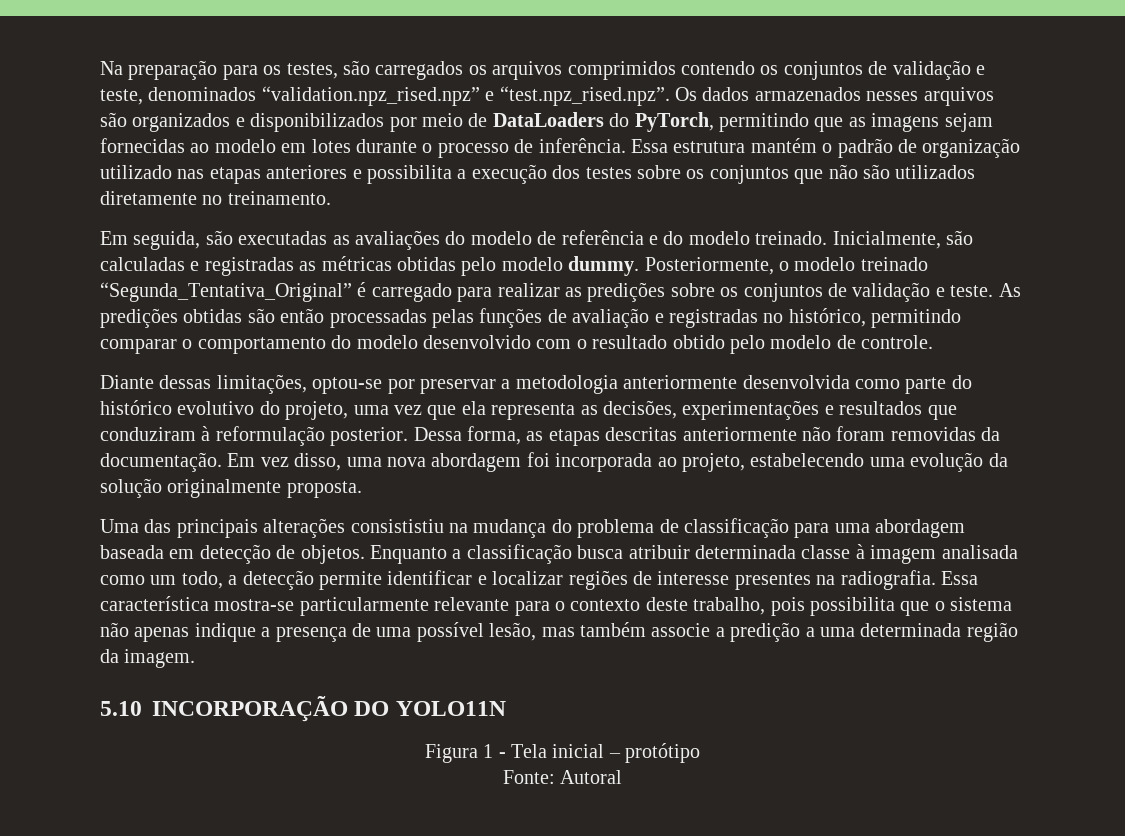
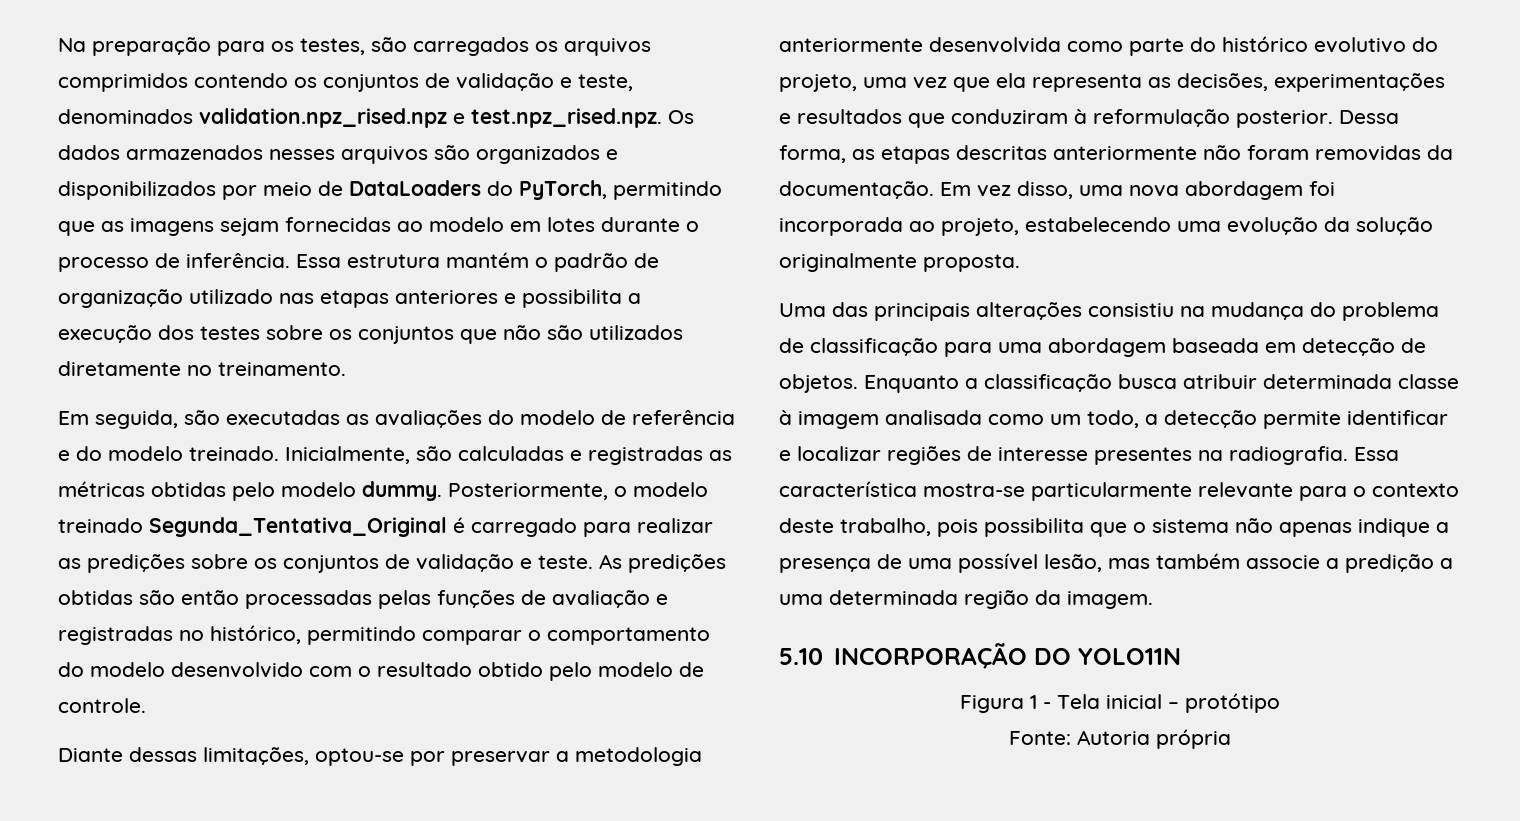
- Na preparação para os testes, são carregados os arquivos comprimidos contendo os conjuntos de validação e teste, denominados “validation.npz_rised.npz” e “test.npz_rised.npz”. Os dados armazenados nesses arquivos são organizados e disponibilizados por meio de DataLoaders do PyTorch, permitindo que as imagens sejam fornecidas ao modelo em lotes durante o processo de inferência.
+ Na preparação para os testes, são carregados os arquivos comprimidos contendo os conjuntos de validação e teste, denominados validation.npz_rised.npz e test.npz_rised.npz. Os dados armazenados nesses arquivos são organizados e disponibilizados por meio de DataLoaders do PyTorch, permitindo que as imagens sejam fornecidas ao modelo em lotes durante o processo de inferência.
- Posteriormente, o modelo treinado “Segunda_Tentativa_Original” é carregado para realizar as predições sobre os conjuntos de validação e teste.
+ Posteriormente, o modelo treinado Segunda_Tentativa_Original é carregado para realizar as predições sobre os conjuntos de validação e teste.
- Uma das principais alterações consististiu na mudança do problema de classificação para uma abordagem baseada em detecção de objetos.
+ Uma das principais alterações consistiu na mudança do problema de classificação para uma abordagem baseada em detecção de objetos.
- Fonte: Autoral
+ Fonte: Autoria própria

